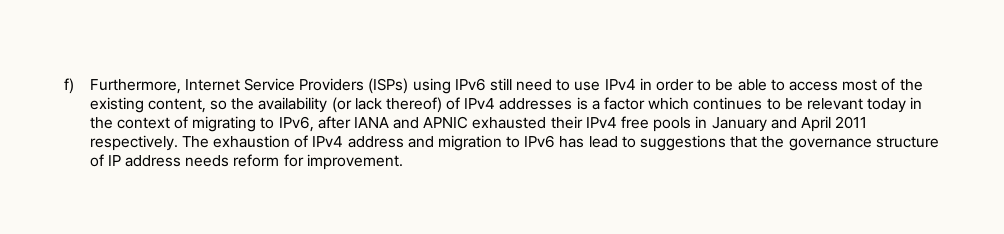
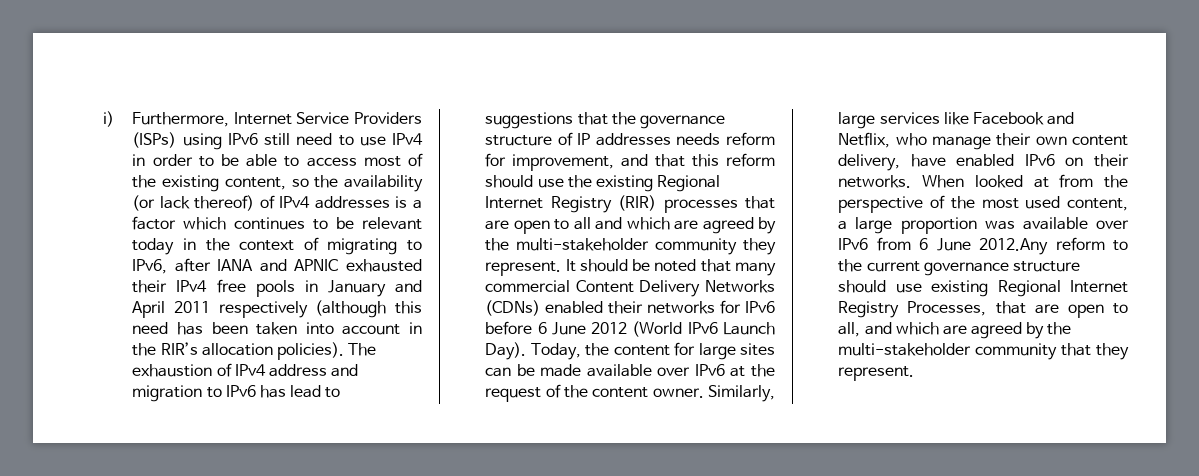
- f) Furthermore, Internet Service Providers (ISPs) using IPv6 still need to use IPv4 in order to be able to access most of the existing content, so the availability (or lack thereof) of IPv4 addresses is a factor which continues to be relevant today in the context of migrating to IPv6, after IANA and APNIC exhausted their IPv4 free pools in January and April 2011 respectively.
+ i) Furthermore, Internet Service Providers (ISPs) using IPv6 still need to use IPv4 in order to be able to access most of the existing content, so the availability (or lack thereof) of IPv4 addresses is a factor which continues to be relevant today in the context of migrating to IPv6, after IANA and APNIC exhausted their IPv4 free pools in January and April 2011 respectively (although this need has been taken into account in the RIR’s allocation policies).
- The exhaustion of IPv4 address and migration to IPv6 has lead to suggestions that the governance structure of IP address needs reform for improvement.
+ The exhaustion of IPv4 address and migration to IPv6 has lead to suggestions that the governance structure of IP addresses needs reform for improvement, and that this reform should use the existing Regional Internet Registry (RIR) processes that are open to all and which are agreed by the multi-stakeholder community they represent. It should be noted that many commercial Content Delivery Networks (CDNs) enabled their networks for IPv6 before 6 June 2012 (World IPv6 Launch Day). Today, the content for large sites can be made available over IPv6 at the request of the content owner. Similarly, large services like Facebook and Netflix, who manage their own content delivery, have enabled IPv6 on their networks. When looked at from the perspective of the most used content, a large proportion was available over IPv6 from 6 June 2012.Any reform to the current governance structure should use existing Regional Internet Registry Processes, that are open to all, and which are agreed by the multi-stakeholder community that they represent.

